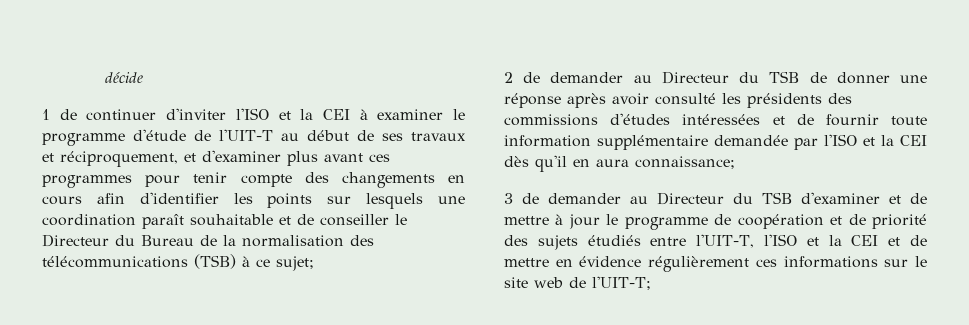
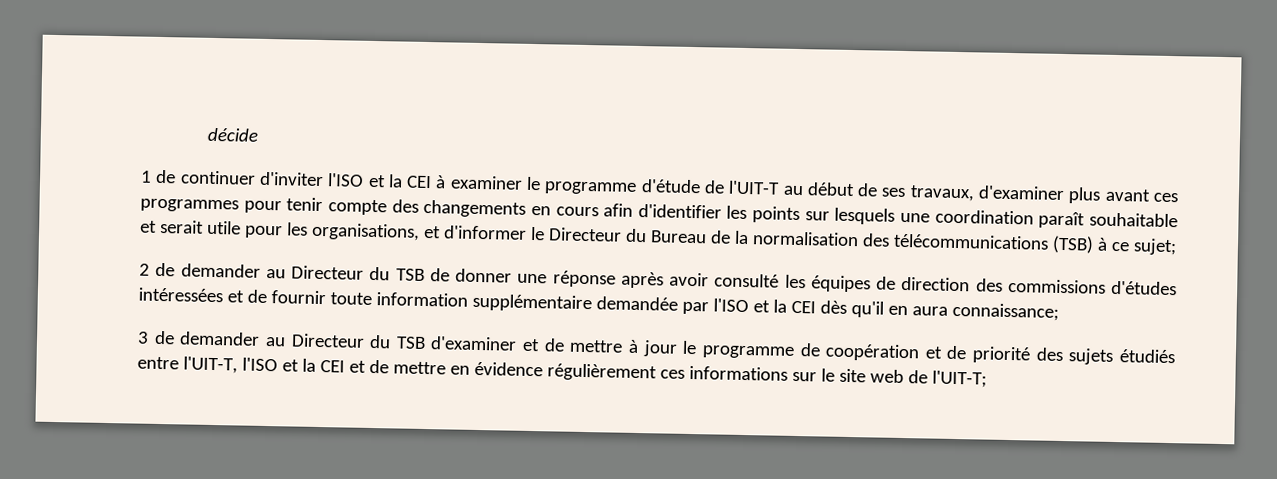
- 1 de continuer d'inviter l'ISO et la CEI à examiner le programme d'étude de l'UIT-T au début de ses travaux et réciproquement, et d'examiner plus avant ces programmes pour tenir compte des changements en cours afin d'identifier les points sur lesquels une coordination paraît souhaitable et de conseiller le Directeur du Bureau de la normalisation des télécommunications (TSB) à ce sujet;
+ 1 de continuer d'inviter l'ISO et la CEI à examiner le programme d'étude de l'UIT-T au début de ses travaux, d'examiner plus avant ces programmes pour tenir compte des changements en cours afin d'identifier les points sur lesquels une coordination paraît souhaitable et serait utile pour les organisations, et d'informer le Directeur du Bureau de la normalisation des télécommunications (TSB) à ce sujet;
- 2 de demander au Directeur du TSB de donner une réponse après avoir consulté les présidents des commissions d'études intéressées et de fournir toute information supplémentaire demandée par l'ISO et la CEI dès qu'il en aura connaissance;
+ 2 de demander au Directeur du TSB de donner une réponse après avoir consulté les équipes de direction des commissions d'études intéressées et de fournir toute information supplémentaire demandée par l'ISO et la CEI dès qu'il en aura connaissance;

